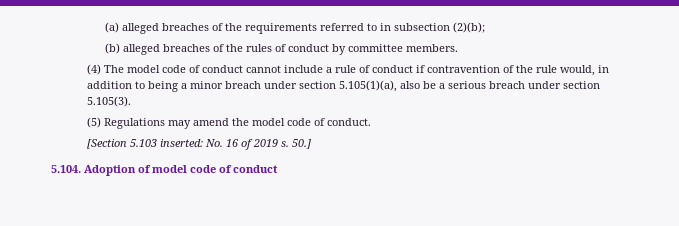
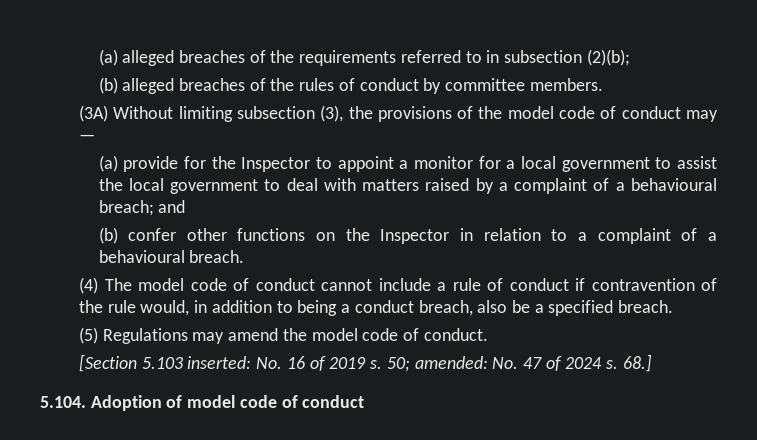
+ (3A) Without limiting subsection (3), the provisions of the model code of conduct may —
+ (a) provide for the Inspector to appoint a monitor for a local government to assist the local government to deal with matters raised by a complaint of a behavioural breach; and
+ (b) confer other functions on the Inspector in relation to a complaint of a behavioural breach.
- (4) The model code of conduct cannot include a rule of conduct if contravention of the rule would, in addition to being a minor breach under section 5.105(1)(a), also be a serious breach under section 5.105(3).
+ (4) The model code of conduct cannot include a rule of conduct if contravention of the rule would, in addition to being a conduct breach, also be a specified breach.
- 50.]
+ 50; amended: No. 47 of 2024 s. 68.]

